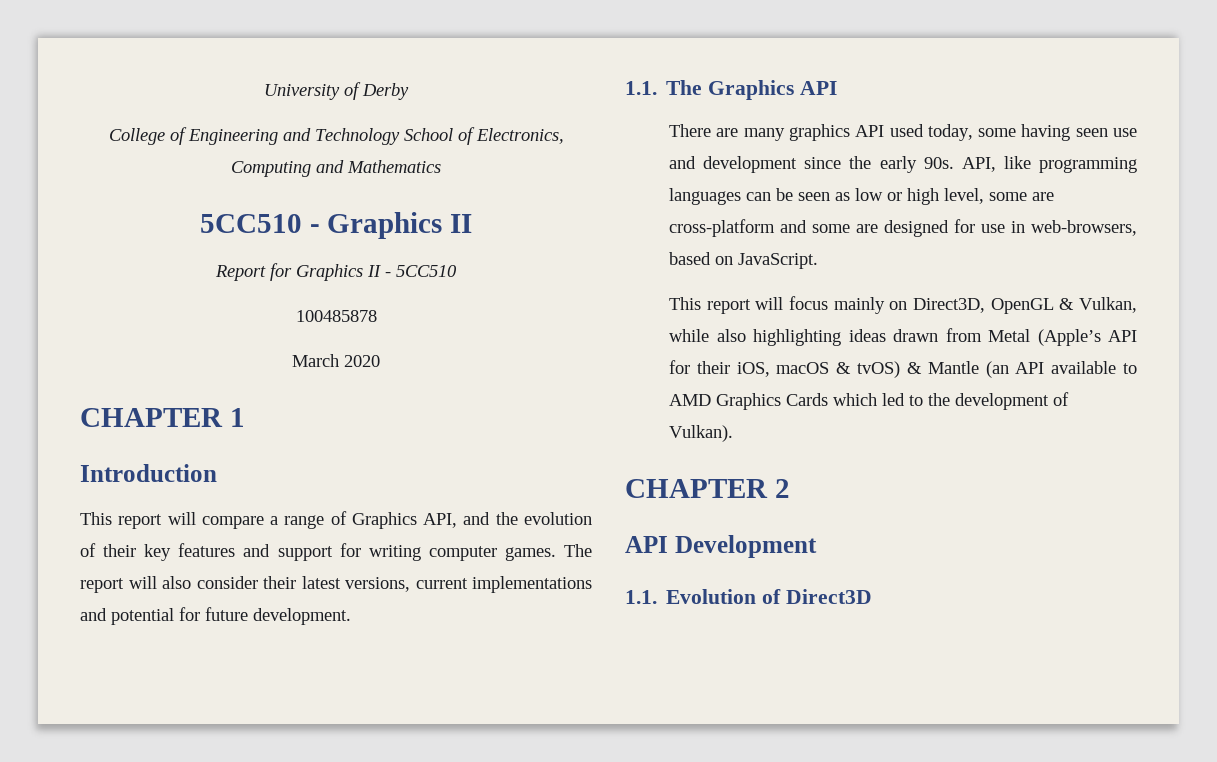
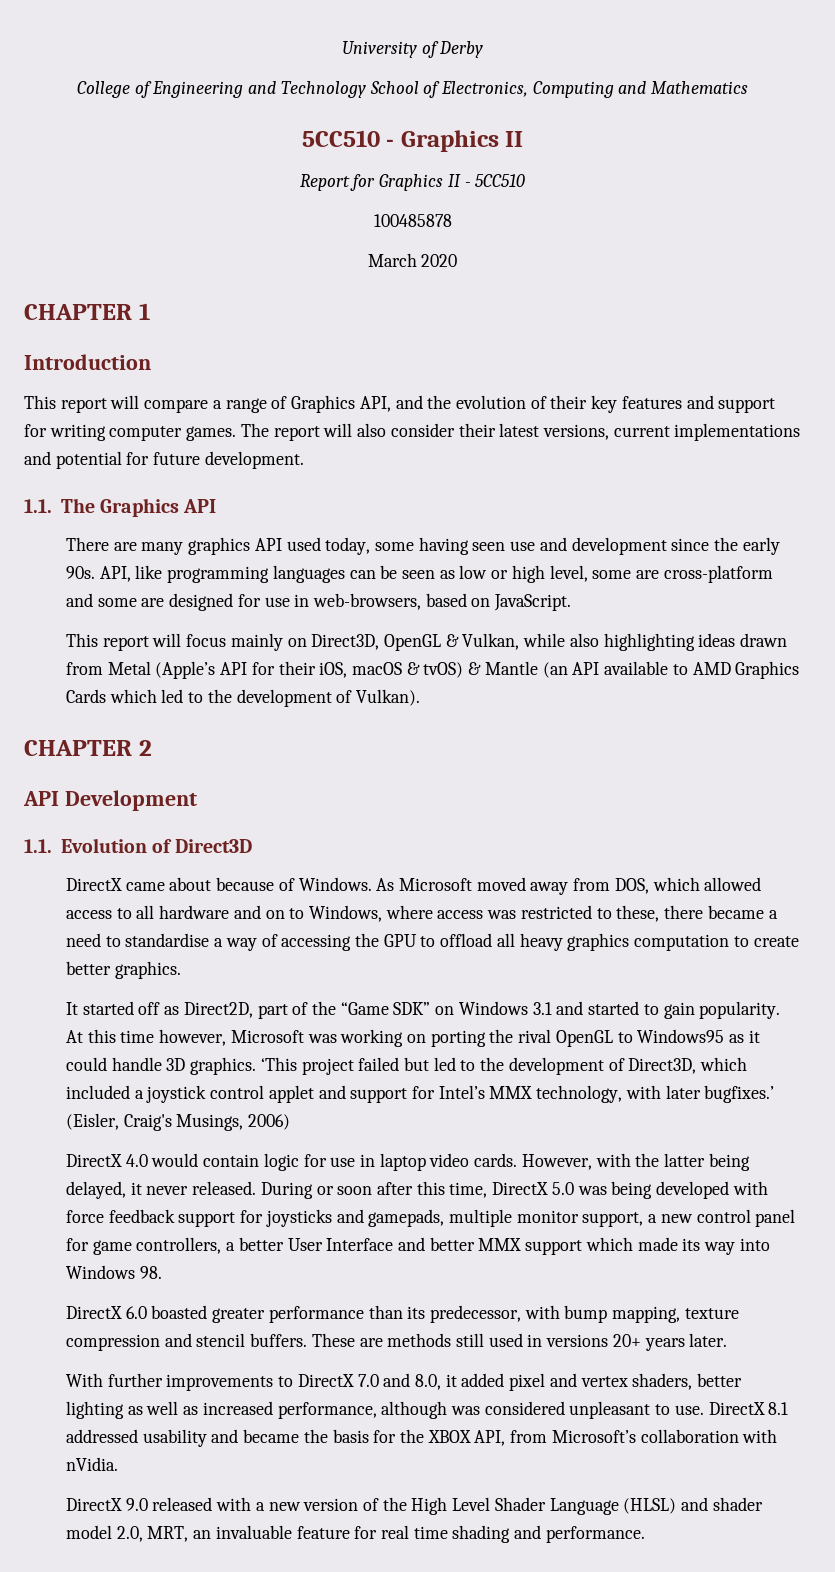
+ DirectX came about because of Windows. As Microsoft moved away from DOS, which allowed access to all hardware and on to Windows, where access was restricted to these, there became a need to standardise a way of accessing the GPU to offload all heavy graphics computation to create better graphics.
+ It started off as Direct2D, part of the “Game SDK” on Windows 3.1 and started to gain popularity. At this time however, Microsoft was working on porting the rival OpenGL to Windows95 as it could handle 3D graphics. ‘This project failed but led to the development of Direct3D, which included a joystick control applet and support for Intel’s MMX technology, with later bugfixes.’ (Eisler, Craig's Musings, 2006)
+ DirectX 4.0 would contain logic for use in laptop video cards. However, with the latter being delayed, it never released. During or soon after this time, DirectX 5.0 was being developed with force feedback support for joysticks and gamepads, multiple monitor support, a new control panel for game controllers, a better User Interface and better MMX support which made its way into Windows 98.
+ DirectX 6.0 boasted greater performance than its predecessor, with bump mapping, texture compression and stencil buffers. These are methods still used in versions 20+ years later.
+ With further improvements to DirectX 7.0 and 8.0, it added pixel and vertex shaders, better lighting as well as increased performance, although was considered unpleasant to use. DirectX 8.1 addressed usability and became the basis for the XBOX API, from Microsoft’s collaboration with nVidia.
+ DirectX 9.0 released with a new version of the High Level Shader Language (HLSL) and shader model 2.0, MRT, an invaluable feature for real time shading and performance.

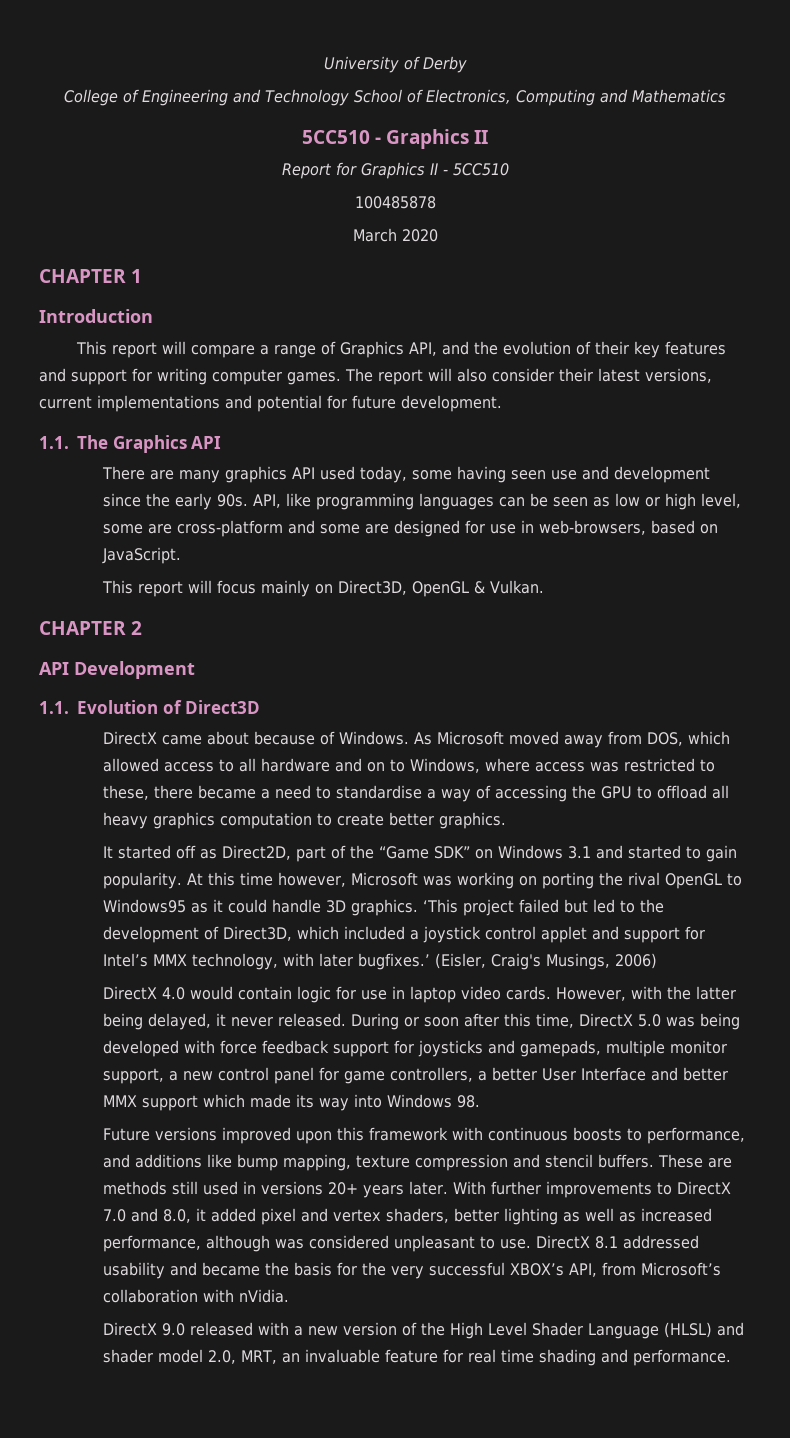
- This report will focus mainly on Direct3D, OpenGL & Vulkan, while also highlighting ideas drawn from Metal (Apple’s API for their iOS, macOS & tvOS) & Mantle (an API available to AMD Graphics Cards which led to the development of Vulkan).
+ This report will focus mainly on Direct3D, OpenGL & Vulkan.
- DirectX 6.0 boasted greater performance than its predecessor, with bump mapping, texture compression and stencil buffers.
+ Future versions improved upon this framework with continuous boosts to performance, and additions like bump mapping, texture compression and stencil buffers.
- These are methods still used in versions 20+ years later.
- With further improvements to DirectX 7.0 and 8.0, it added pixel and vertex shaders, better lighting as well as increased performance, although was considered unpleasant to use.
+ These are methods still used in versions 20+ years later. With further improvements to DirectX 7.0 and 8.0, it added pixel and vertex shaders, better lighting as well as increased performance, although was considered unpleasant to use.
- DirectX 8.1 addressed usability and became the basis for the XBOX API, from Microsoft’s collaboration with nVidia.
+ DirectX 8.1 addressed usability and became the basis for the very successful XBOX’s API, from Microsoft’s collaboration with nVidia.

